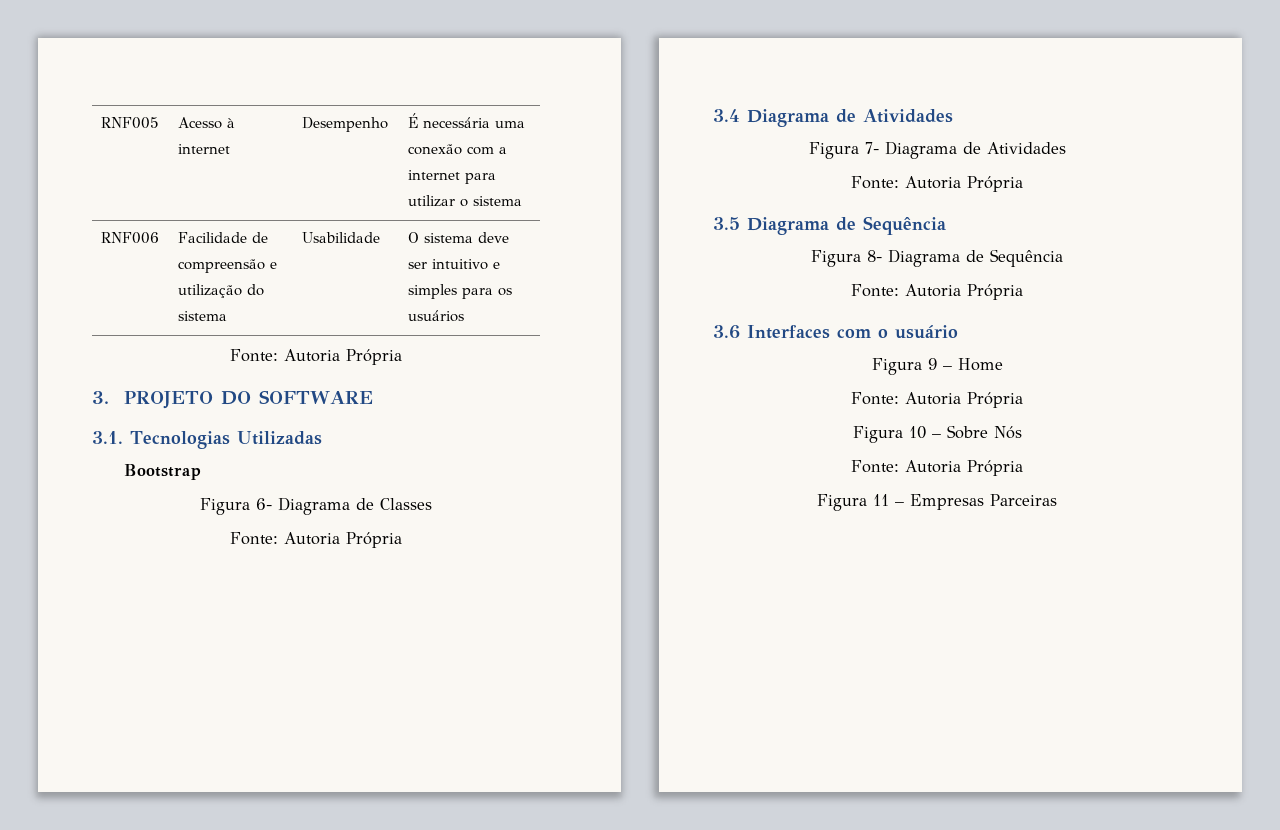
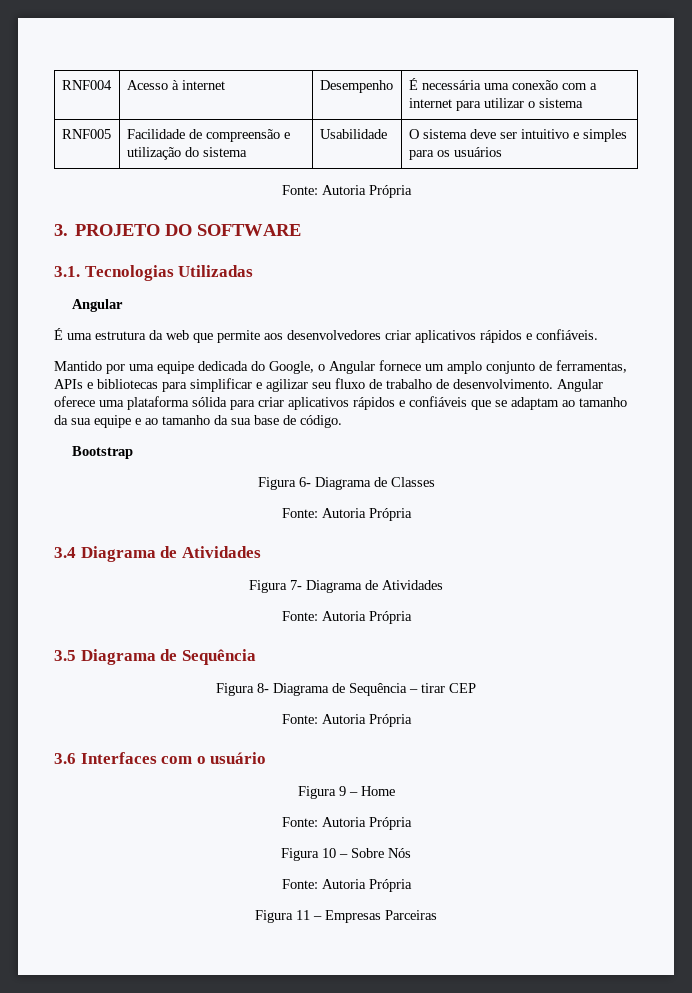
- RNF005 | Acesso à internet | Desempenho | É necessária uma conexão com a internet para utilizar o sistema
+ RNF004 | Acesso à internet | Desempenho | É necessária uma conexão com a internet para utilizar o sistema
- RNF006 | Facilidade de compreensão e utilização do sistema | Usabilidade | O sistema deve ser intuitivo e simples para os usuários
+ RNF005 | Facilidade de compreensão e utilização do sistema | Usabilidade | O sistema deve ser intuitivo e simples para os usuários
  3.1. Tecnologias Utilizadas
+ Angular
+ É uma estrutura da web que permite aos desenvolvedores criar aplicativos rápidos e confiáveis.
+ Mantido por uma equipe dedicada do Google, o Angular fornece um amplo conjunto de ferramentas, APIs e bibliotecas para simplificar e agilizar seu fluxo de trabalho de desenvolvimento. Angular oferece uma plataforma sólida para criar aplicativos rápidos e confiáveis que se adaptam ao tamanho da sua equipe e ao tamanho da sua base de código.
- Figura 8- Diagrama de Sequência
+ Figura 8- Diagrama de Sequência – tirar CEP

